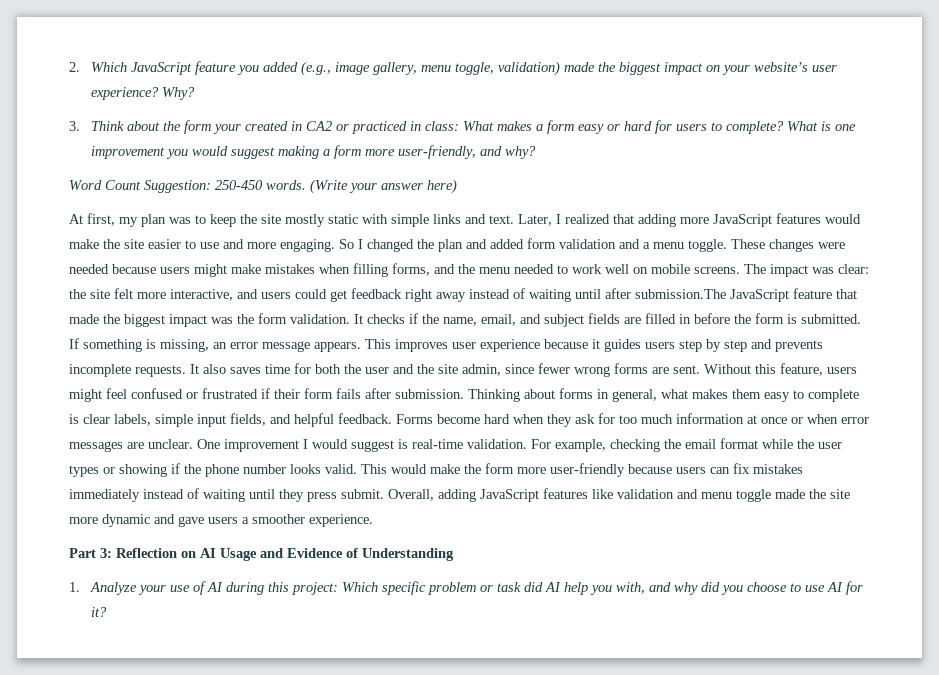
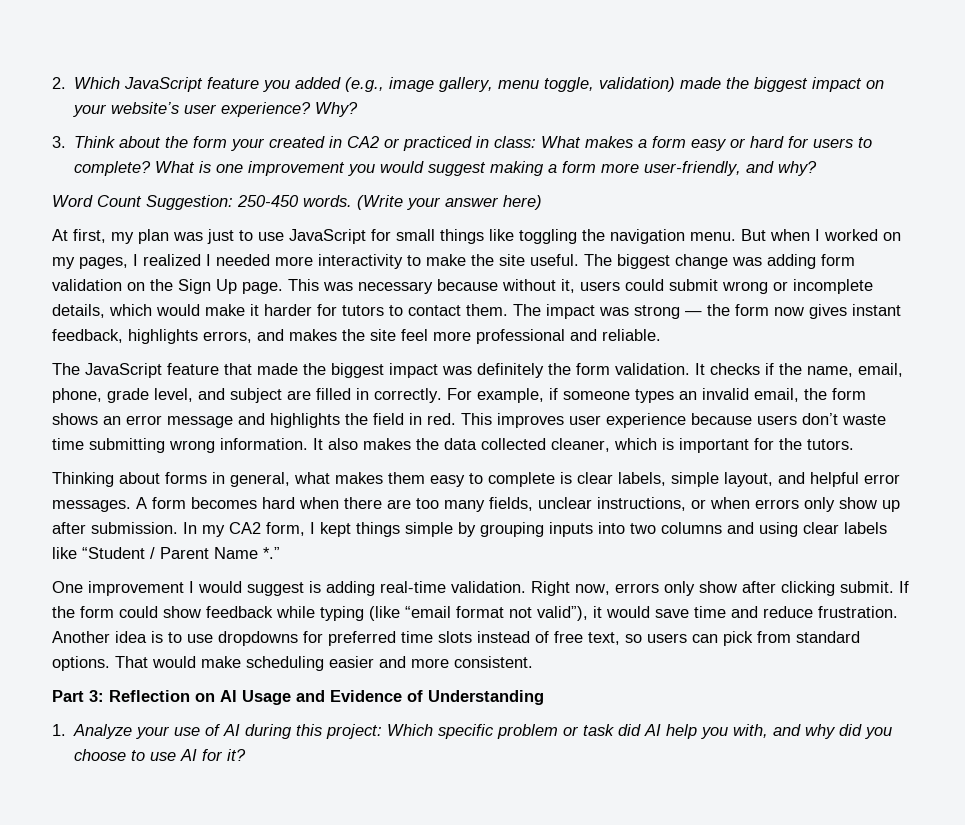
- At first, my plan was to keep the site mostly static with simple links and text. Later, I realized that adding more JavaScript features would make the site easier to use and more engaging. So I changed the plan and added form validation and a menu toggle. These changes were needed because users might make mistakes when filling forms, and the menu needed to work well on mobile screens. The impact was clear: the site felt more interactive, and users could get feedback right away instead of waiting until after submission.The JavaScript feature that made the biggest impact was the form validation.
+ At first, my plan was just to use JavaScript for small things like toggling the navigation menu. But when I worked on my pages, I realized I needed more interactivity to make the site useful. The biggest change was adding form validation on the Sign Up page. This was necessary because without it, users could submit wrong or incomplete details, which would make it harder for tutors to contact them. The impact was strong — the form now gives instant feedback, highlights errors, and makes the site feel more professional and reliable.
+ The JavaScript feature that made the biggest impact was definitely the form validation.
- It checks if the name, email, and subject fields are filled in before the form is submitted. If something is missing, an error message appears.
+ It checks if the name, email, phone, grade level, and subject are filled in correctly. For example, if someone types an invalid email, the form shows an error message and highlights the field in red.
- This improves user experience because it guides users step by step and prevents incomplete requests. It also saves time for both the user and the site admin, since fewer wrong forms are sent. Without this feature, users might feel confused or frustrated if their form fails after submission. Thinking about forms in general, what makes them easy to complete is clear labels, simple input fields, and helpful feedback. Forms become hard when they ask for too much information at once or when error messages are unclear. One improvement I would suggest is real-time validation.
+ This improves user experience because users don’t waste time submitting wrong information. It also makes the data collected cleaner, which is important for the tutors.
+ Thinking about forms in general, what makes them easy to complete is clear labels, simple layout, and helpful error messages. A form becomes hard when there are too many fields, unclear instructions, or when errors only show up after submission. In my CA2 form, I kept things simple by grouping inputs into two columns and using clear labels like “Student / Parent Name *.”
+ One improvement I would suggest is adding real-time validation.
- For example, checking the email format while the user types or showing if the phone number looks valid. This would make the form more user-friendly because users can fix mistakes immediately instead of waiting until they press submit. Overall, adding JavaScript features like validation and menu toggle made the site more dynamic and gave users a smoother experience.
+ Right now, errors only show after clicking submit. If the form could show feedback while typing (like “email format not valid”), it would save time and reduce frustration. Another idea is to use dropdowns for preferred time slots instead of free text, so users can pick from standard options. That would make scheduling easier and more consistent.

